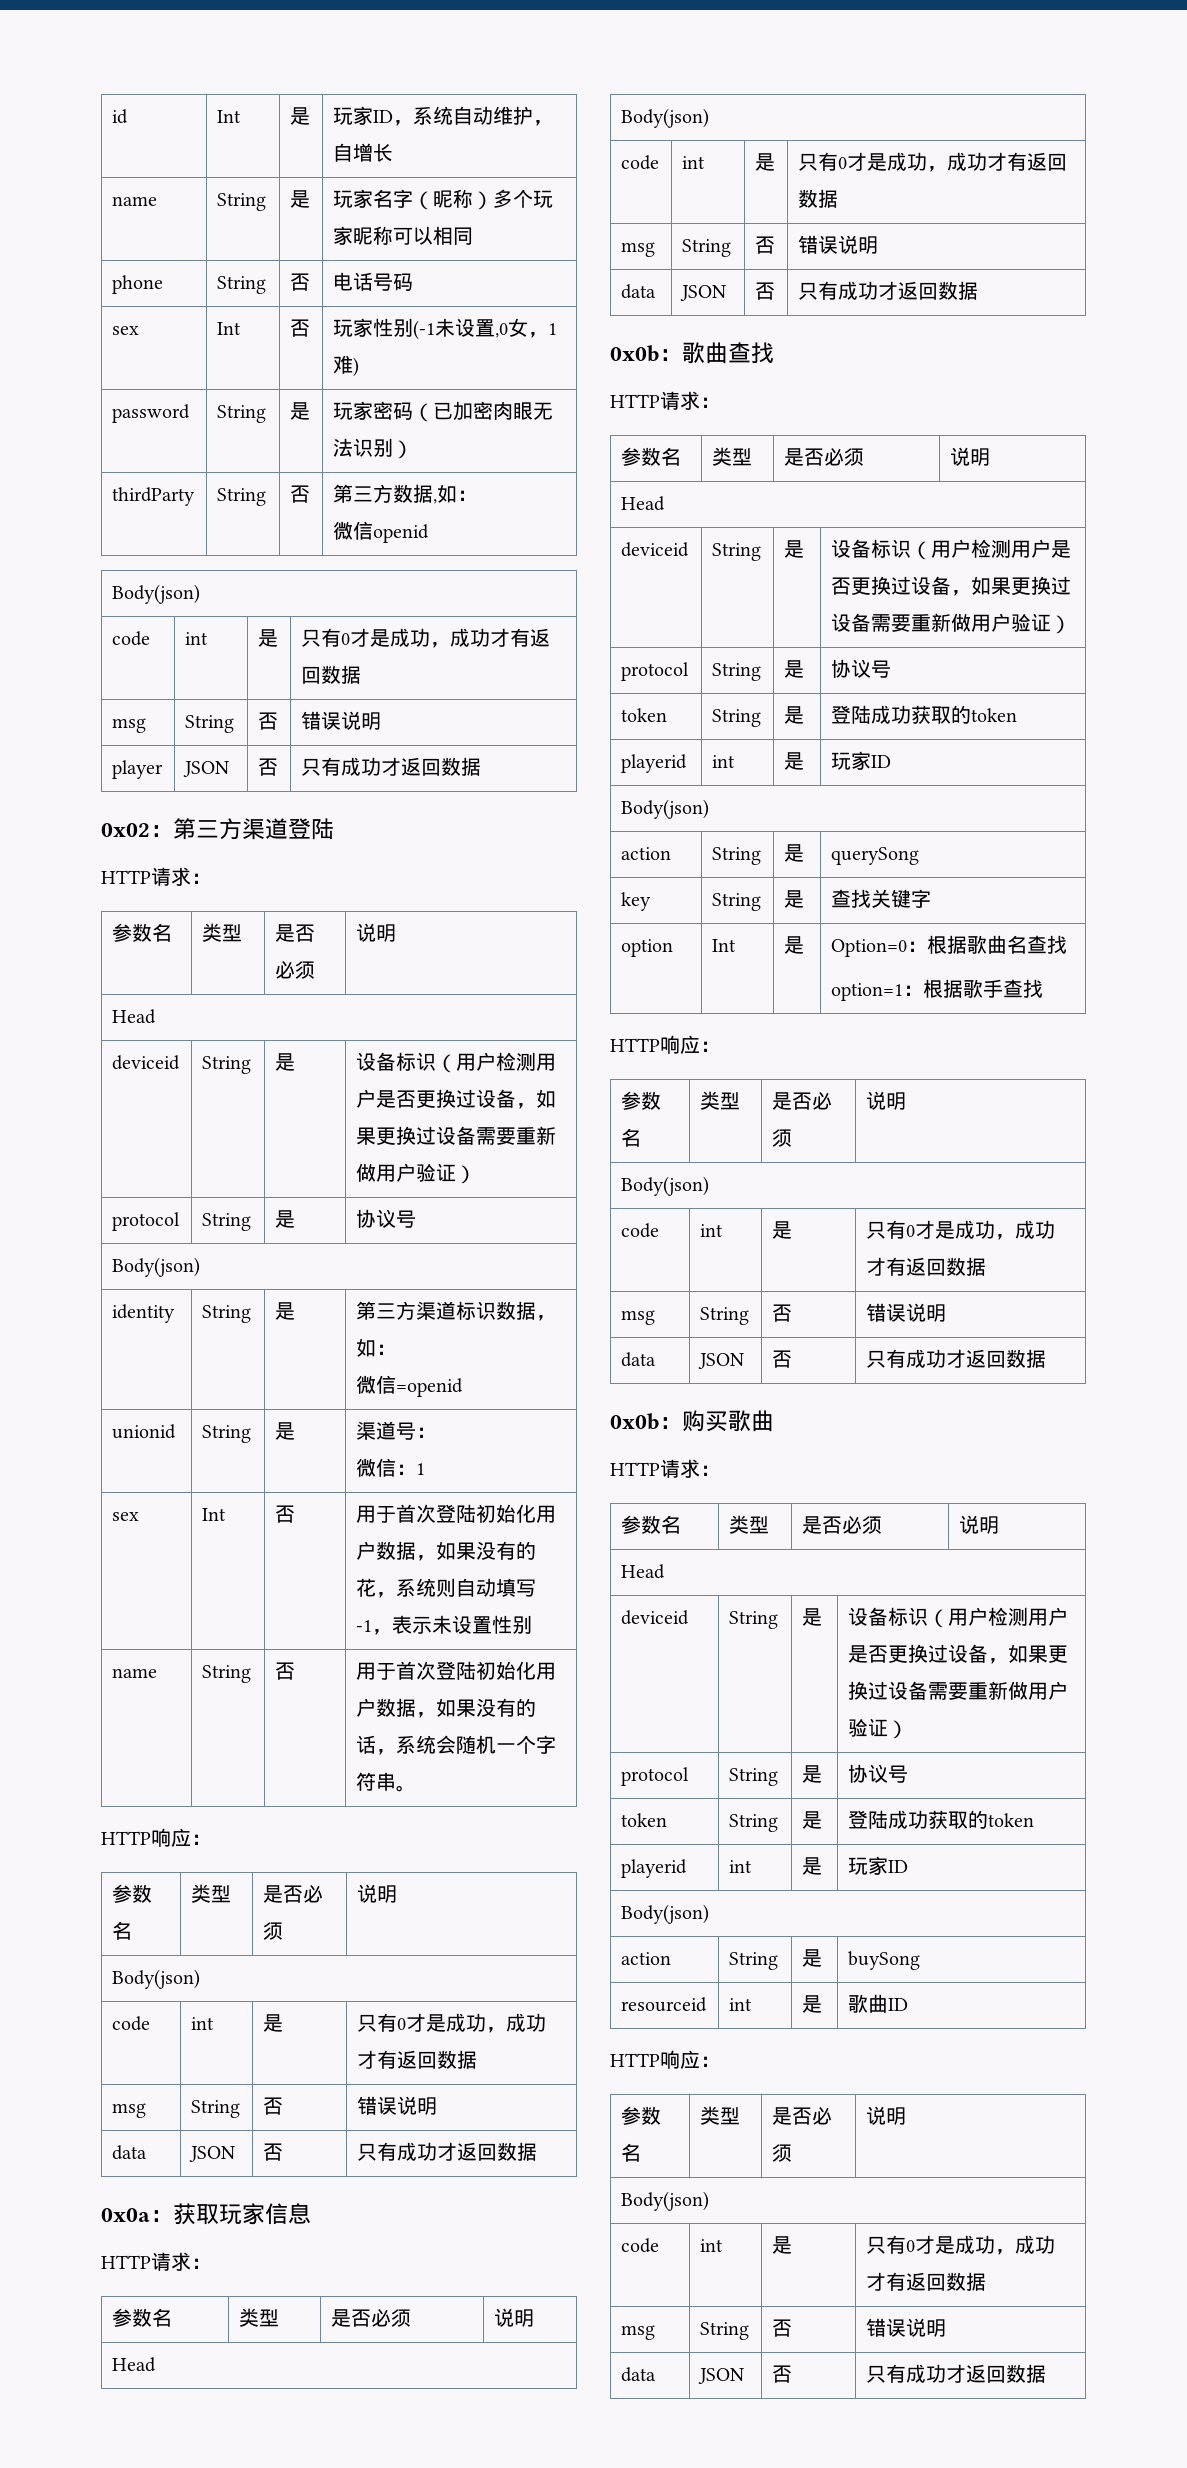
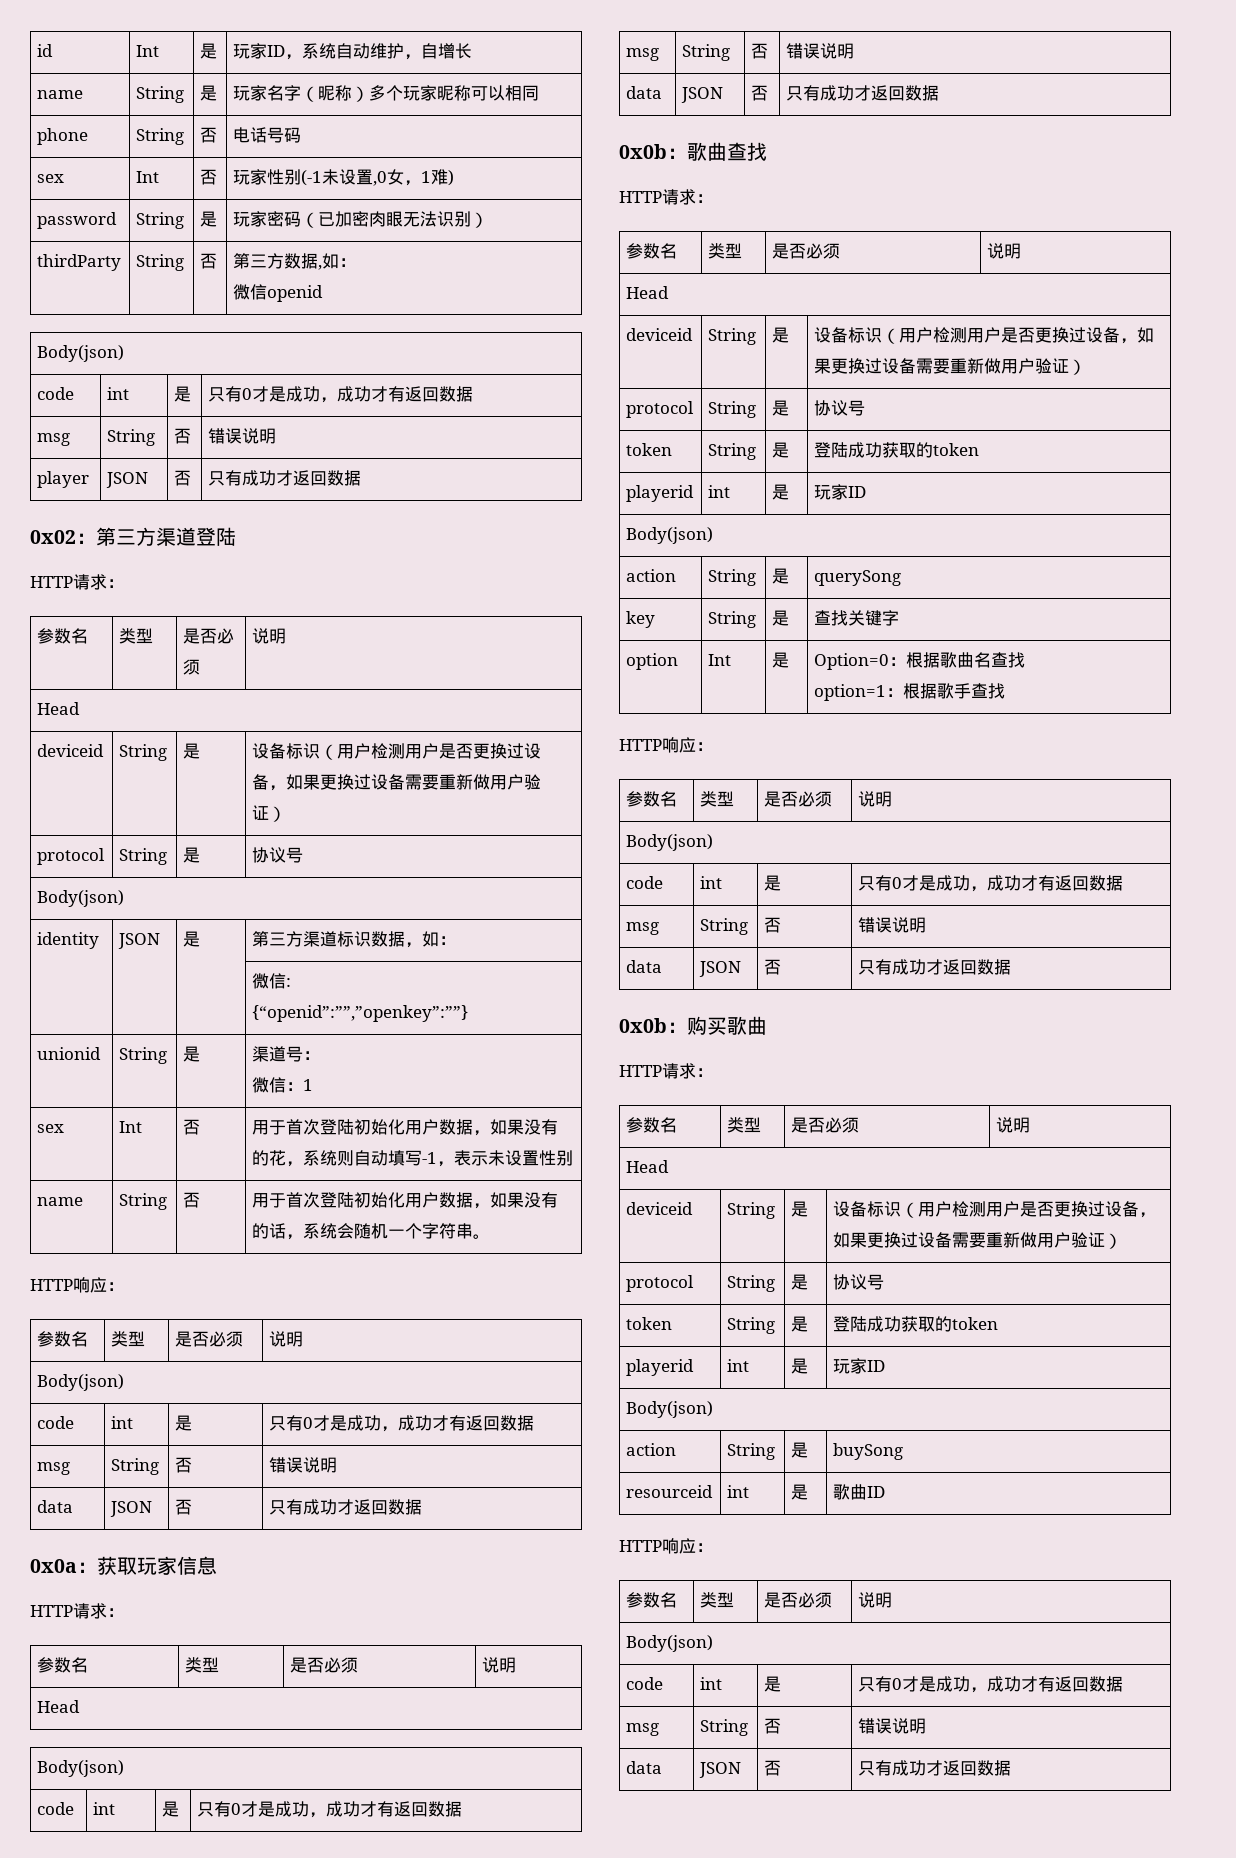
- identity | String | 是 | 第三方渠道标识数据，如：
- 微信=openid
+ identity | JSON | 是 | 第三方渠道标识数据，如：
+ | | | 微信:
+ {“openid”:””,”openkey”:””}

